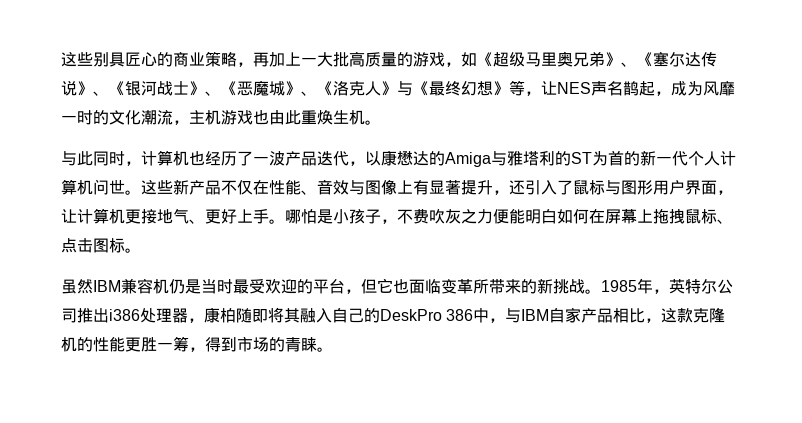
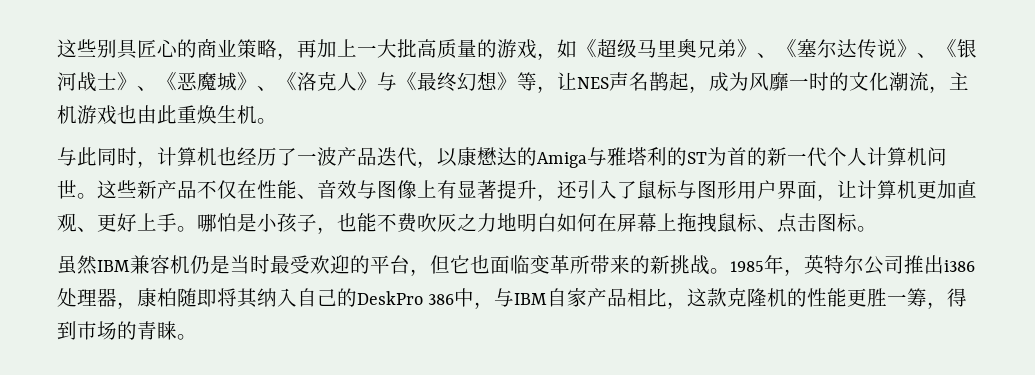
- 这些新产品不仅在性能、音效与图像上有显著提升，还引入了鼠标与图形用户界面，让计算机更接地气、更好上手。
+ 这些新产品不仅在性能、音效与图像上有显著提升，还引入了鼠标与图形用户界面，让计算机更加直观、更好上手。
- 哪怕是小孩子，不费吹灰之力便能明白如何在屏幕上拖拽鼠标、点击图标。
+ 哪怕是小孩子，也能不费吹灰之力地明白如何在屏幕上拖拽鼠标、点击图标。
- 1985年，英特尔公司推出i386处理器，康柏随即将其融入自己的DeskPro 386中，与IBM自家产品相比，这款克隆机的性能更胜一筹，得到市场的青睐。
+ 1985年，英特尔公司推出i386处理器，康柏随即将其纳入自己的DeskPro 386中，与IBM自家产品相比，这款克隆机的性能更胜一筹，得到市场的青睐。

